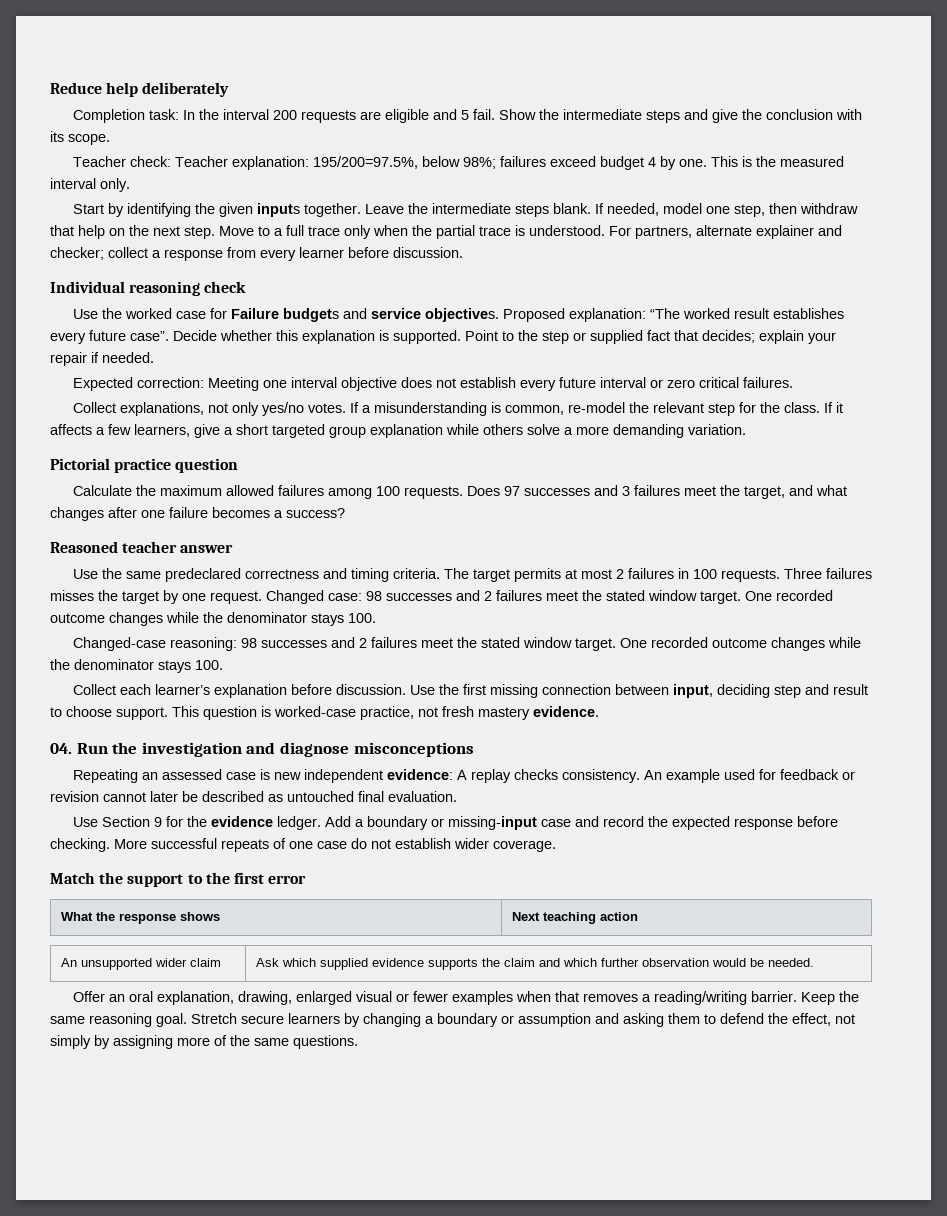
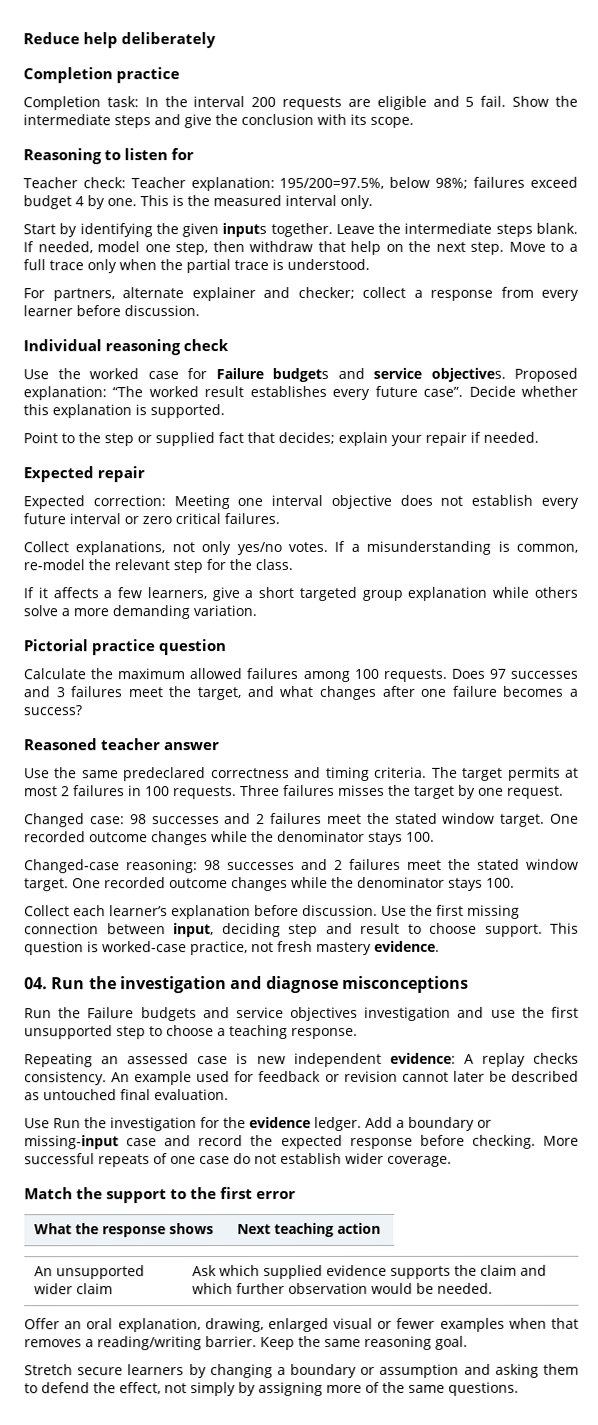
+ Completion practice
+ Reasoning to listen for
- Move to a full trace only when the partial trace is understood. For partners, alternate explainer and checker; collect a response from every learner before discussion.
+ Move to a full trace only when the partial trace is understood.
+ For partners, alternate explainer and checker; collect a response from every learner before discussion.
- Decide whether this explanation is supported. Point to the step or supplied fact that decides; explain your repair if needed.
+ Decide whether this explanation is supported.
+ Point to the step or supplied fact that decides; explain your repair if needed.
+ Expected repair
- If a misunderstanding is common, re-model the relevant step for the class. If it affects a few learners, give a short targeted group explanation while others solve a more demanding variation.
+ If a misunderstanding is common, re-model the relevant step for the class.
+ If it affects a few learners, give a short targeted group explanation while others solve a more demanding variation.
- Three failures misses the target by one request. Changed case: 98 successes and 2 failures meet the stated window target.
+ Three failures misses the target by one request.
+ Changed case: 98 successes and 2 failures meet the stated window target.
+ Run the Failure budgets and service objectives investigation and use the first unsupported step to choose a teaching response.
- Use Section 9 for the evidence ledger.
+ Use Run the investigation for the evidence ledger.
- Keep the same reasoning goal. Stretch secure learners by changing a boundary or assumption and asking them to defend the effect, not simply by assigning more of the same questions.
+ Keep the same reasoning goal.
+ Stretch secure learners by changing a boundary or assumption and asking them to defend the effect, not simply by assigning more of the same questions.

